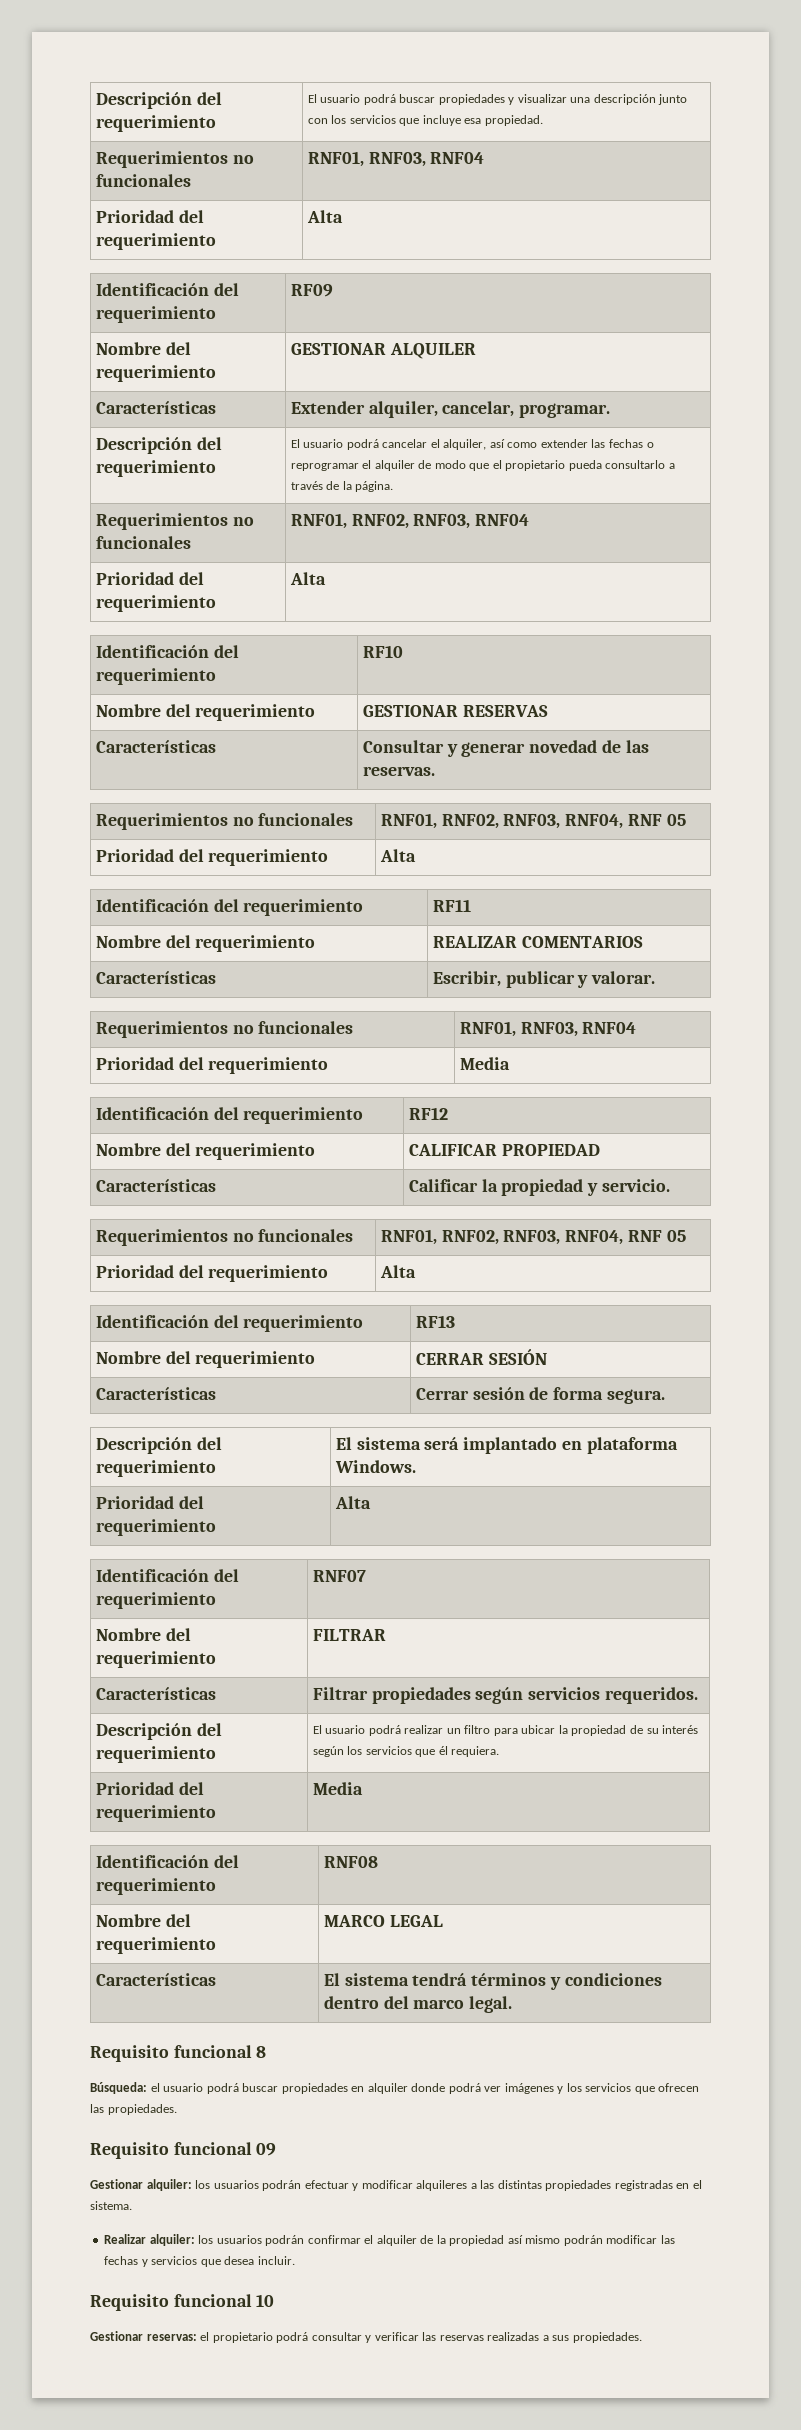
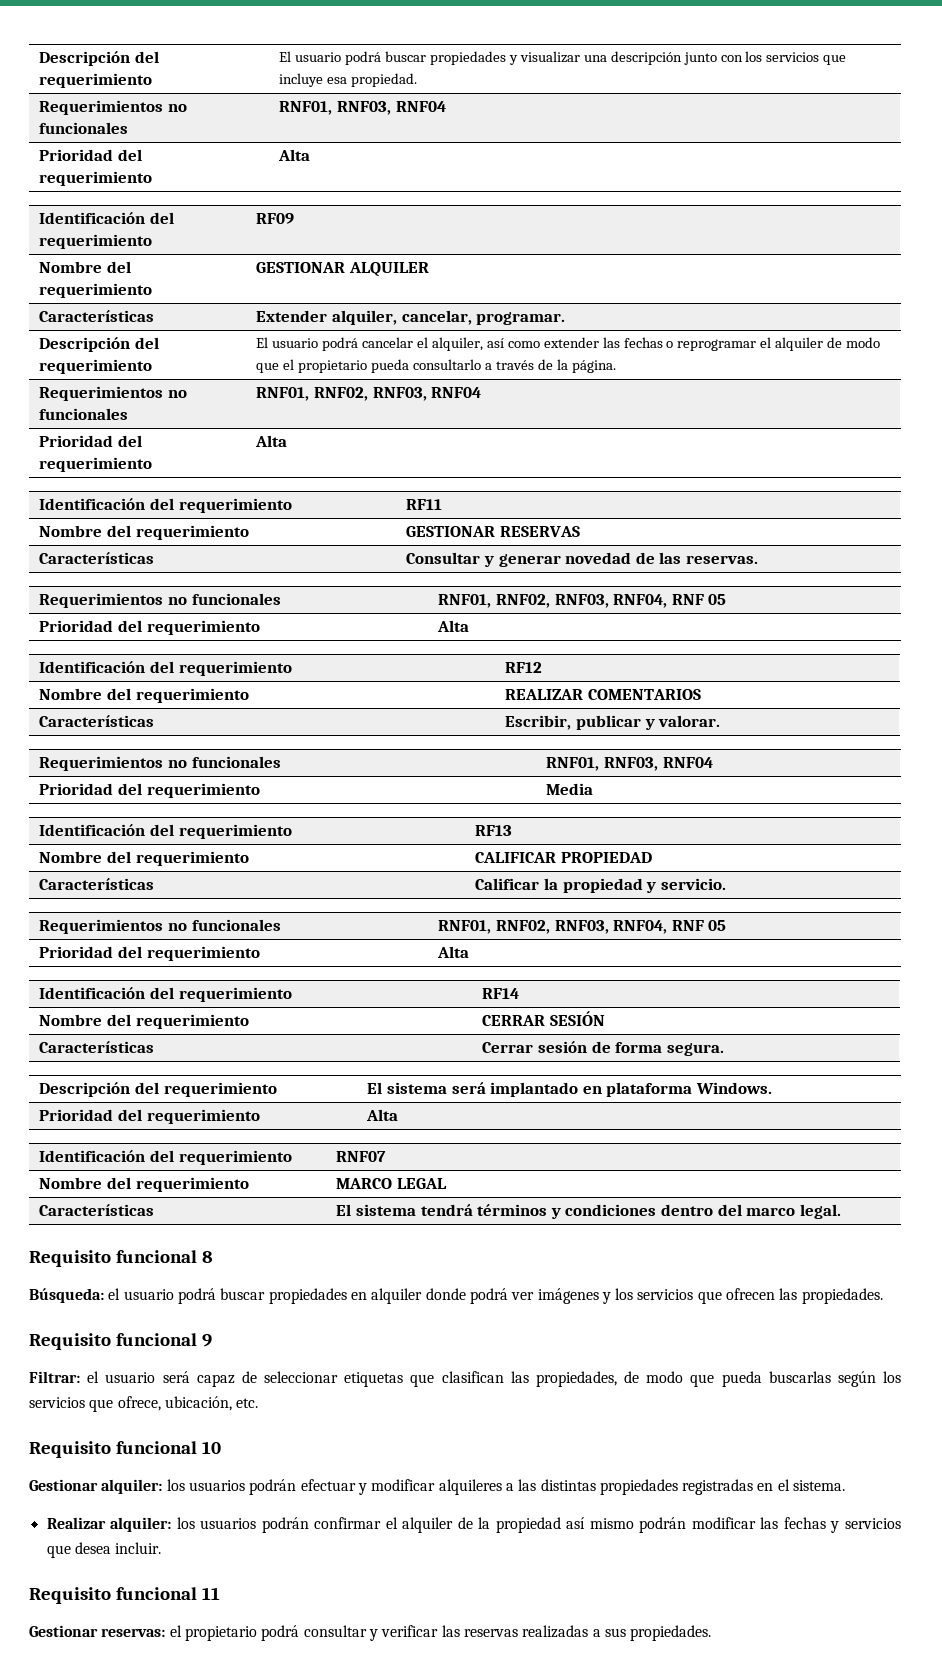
- Identificación del requerimiento | RF10
+ Identificación del requerimiento | RF11
- Identificación del requerimiento | RF11
+ Identificación del requerimiento | RF12
- Identificación del requerimiento | RF12
+ Identificación del requerimiento | RF13
- Identificación del requerimiento | RF13
+ Identificación del requerimiento | RF14
- Nombre del requerimiento | FILTRAR
- Características | Filtrar propiedades según servicios requeridos.
- Descripción del requerimiento | El usuario podrá realizar un filtro para ubicar la propiedad de su interés según los servicios que él requiera.
- Prioridad del requerimiento | Media
- Identificación del requerimiento | RNF08
- Requisito funcional 09
+ Requisito funcional 9
+ Filtrar: el usuario será capaz de seleccionar etiquetas que clasifican las propiedades, de modo que pueda buscarlas según los servicios que ofrece, ubicación, etc.
+ Requisito funcional 10
- Requisito funcional 10
+ Requisito funcional 11

